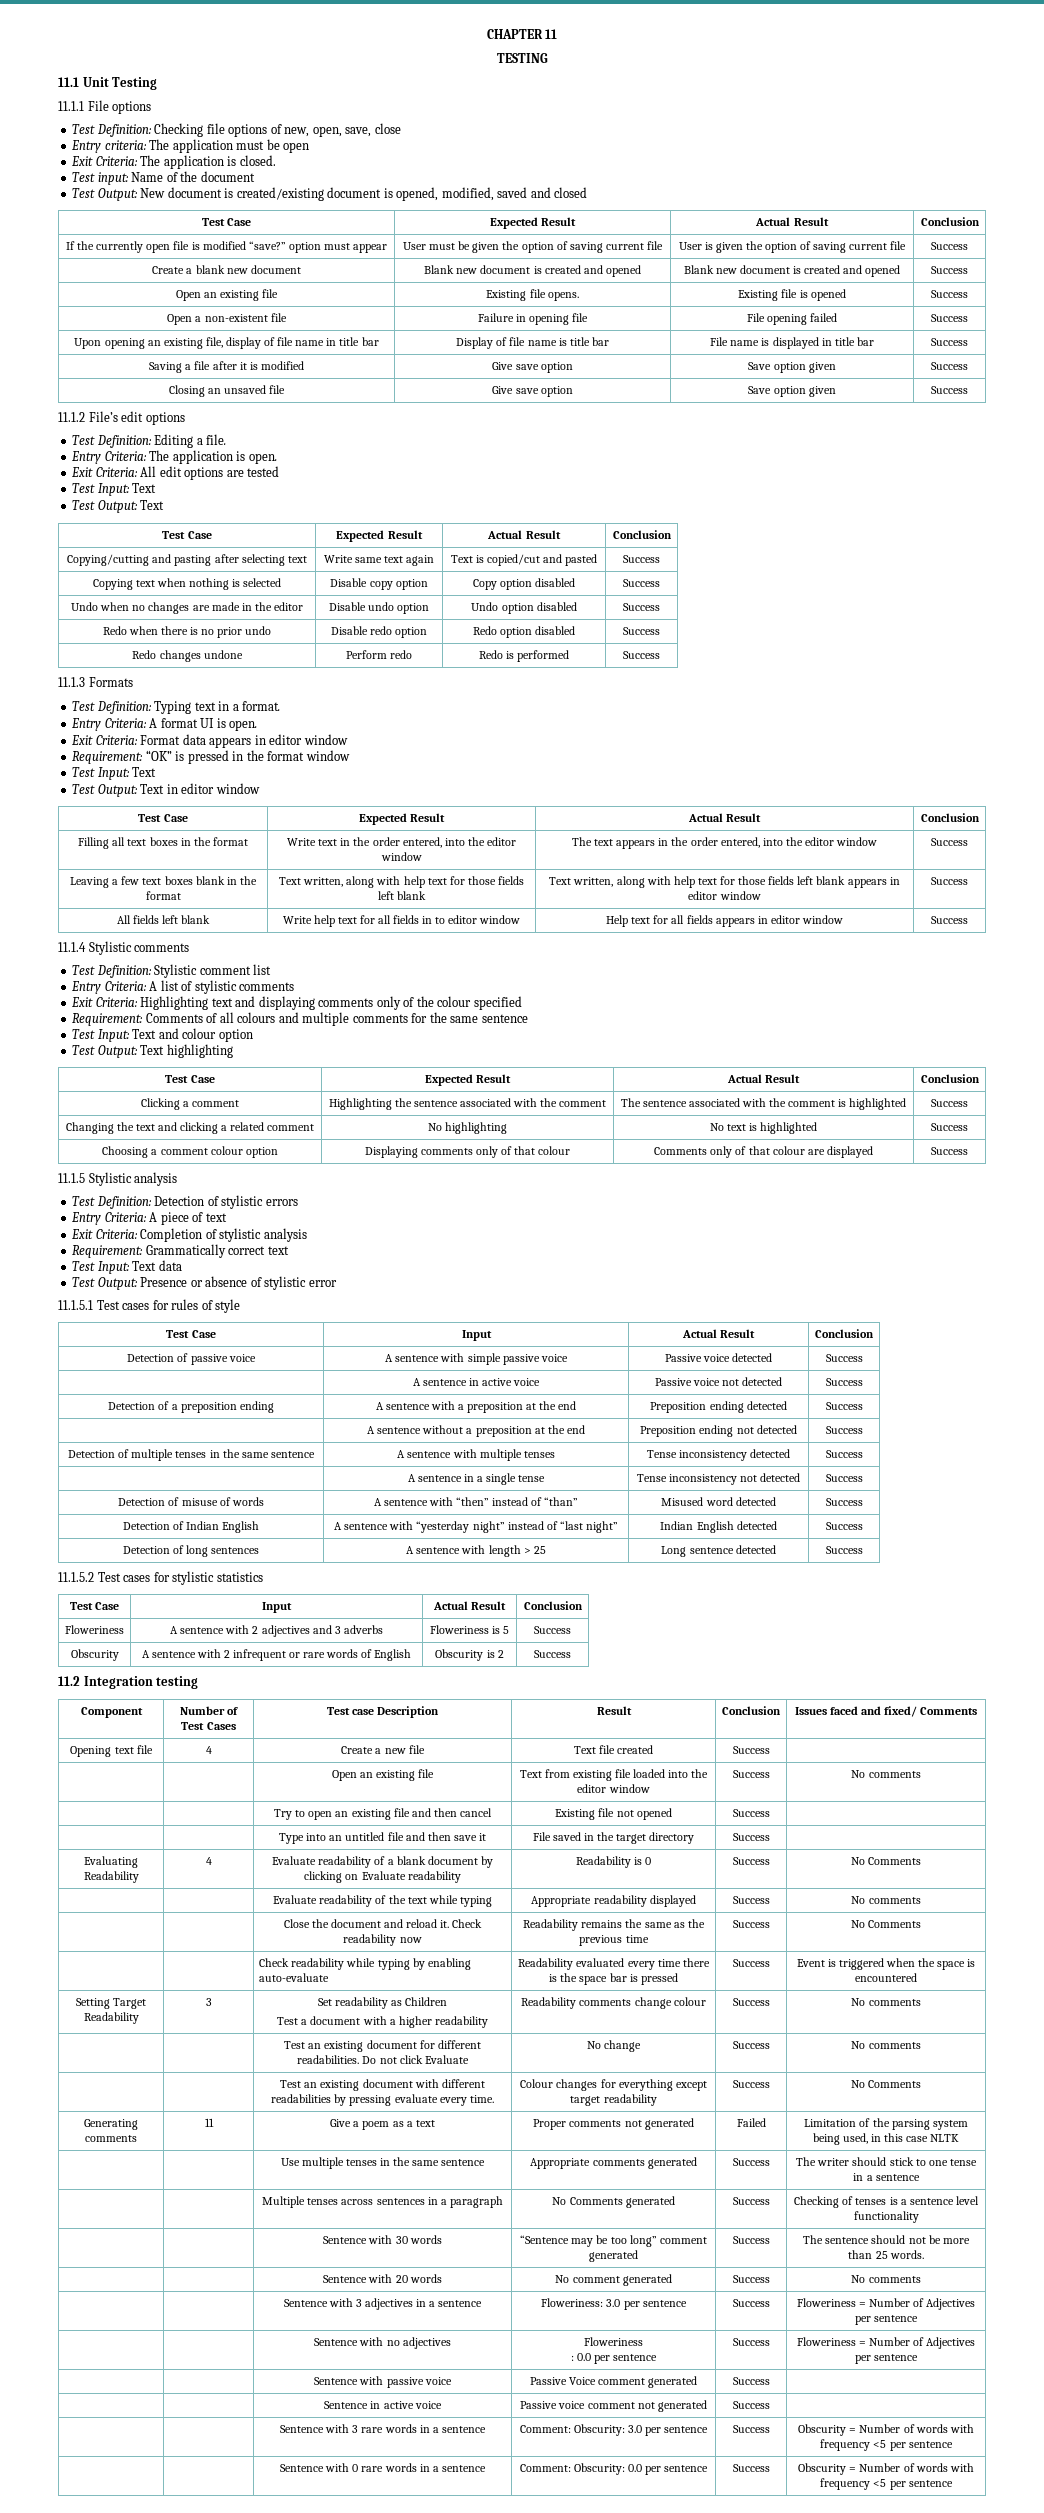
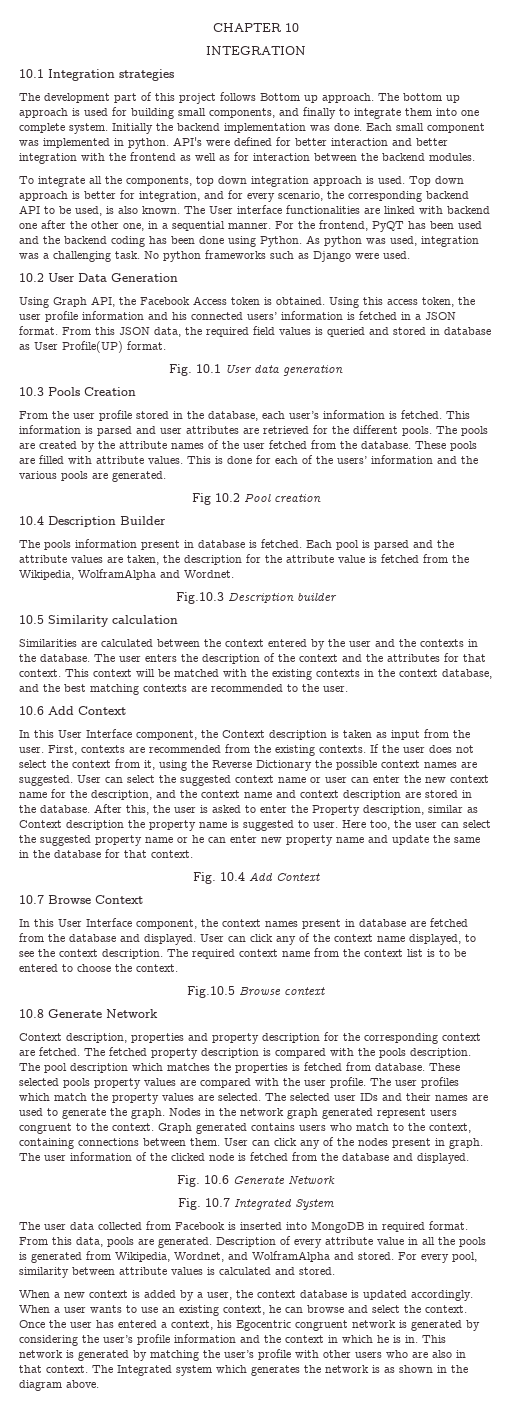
- CHAPTER 11
- TESTING
- 11.1 Unit Testing
- 11.1.1 File options
- Test Definition: Checking file options of new, open, save, close
- Entry criteria: The application must be open
- Exit Criteria: The application is closed.
- Test input: Name of the document
- Test Output: New document is created/existing document is opened, modified, saved and closed
- Test Case | Expected Result | Actual Result | Conclusion
- If the currently open file is modified “save?” option must appear | User must be given the option of saving current file | User is given the option of saving current file | Success
- Create a blank new document | Blank new document is created and opened | Blank new document is created and opened | Success
- Open an existing file | Existing file opens. | Existing file is opened | Success
- Open a non-existent file | Failure in opening file | File opening failed | Success
- Upon opening an existing file, display of file name in title bar | Display of file name is title bar | File name is displayed in title bar | Success
- Saving a file after it is modified | Give save option | Save option given | Success
- Closing an unsaved file | Give save option | Save option given | Success
- 11.1.2 File’s edit options
- Test Definition: Editing a file.
- Entry Criteria: The application is open.
- Exit Criteria: All edit options are tested
- Test Input: Text
- Test Output: Text
- Test Case | Expected Result | Actual Result | Conclusion
- Copying/cutting and pasting after selecting text | Write same text again | Text is copied/cut and pasted | Success
- Copying text when nothing is selected | Disable copy option | Copy option disabled | Success
- Undo when no changes are made in the editor | Disable undo option | Undo option disabled | Success
- Redo when there is no prior undo | Disable redo option | Redo option disabled | Success
- Redo changes undone | Perform redo | Redo is performed | Success
- 11.1.3 Formats
- Test Definition: Typing text in a format.
- Entry Criteria: A format UI is open.
- Exit Criteria: Format data appears in editor window
- Requirement: “OK” is pressed in the format window
- Test Input: Text
- Test Output: Text in editor window
- Test Case | Expected Result | Actual Result | Conclusion
- Filling all text boxes in the format | Write text in the order entered, into the editor window | The text appears in the order entered, into the editor window | Success
- Leaving a few text boxes blank in the format | Text written, along with help text for those fields left blank | Text written, along with help text for those fields left blank appears in editor window | Success
- All fields left blank | Write help text for all fields in to editor window | Help text for all fields appears in editor window | Success
- 11.1.4 Stylistic comments
- Test Definition: Stylistic comment list
- Entry Criteria: A list of stylistic comments
- Exit Criteria: Highlighting text and displaying comments only of the colour specified
- Requirement: Comments of all colours and multiple comments for the same sentence
- Test Input: Text and colour option
- Test Output: Text highlighting
- Test Case | Expected Result | Actual Result | Conclusion
- Clicking a comment | Highlighting the sentence associated with the comment | The sentence associated with the comment is highlighted | Success
- Changing the text and clicking a related comment | No highlighting | No text is highlighted | Success
- Choosing a comment colour option | Displaying comments only of that colour | Comments only of that colour are displayed | Success
- 11.1.5 Stylistic analysis
- Test Definition: Detection of stylistic errors
- Entry Criteria: A piece of text
- Exit Criteria: Completion of stylistic analysis
- Requirement: Grammatically correct text
- Test Input: Text data
- Test Output: Presence or absence of stylistic error
- 11.1.5.1 Test cases for rules of style
- Test Case | Input | Actual Result | Conclusion
- Detection of passive voice | A sentence with simple passive voice | Passive voice detected | Success
- | A sentence in active voice | Passive voice not detected | Success
- Detection of a preposition ending | A sentence with a preposition at the end | Preposition ending detected | Success
- | A sentence without a preposition at the end | Preposition ending not detected | Success
- Detection of multiple tenses in the same sentence | A sentence with multiple tenses | Tense inconsistency detected | Success
- | A sentence in a single tense | Tense inconsistency not detected | Success
- Detection of misuse of words | A sentence with “then” instead of “than” | Misused word detected | Success
- Detection of Indian English | A sentence with “yesterday night” instead of “last night” | Indian English detected | Success
- Detection of long sentences | A sentence with length > 25 | Long sentence detected | Success
- 11.1.5.2 Test cases for stylistic statistics
- Test Case | Input | Actual Result | Conclusion
- Floweriness | A sentence with 2 adjectives and 3 adverbs | Floweriness is 5 | Success
- Obscurity | A sentence with 2 infrequent or rare words of English | Obscurity is 2 | Success
- 11.2 Integration testing
- Component | Number of Test Cases | Test case Description | Result | Conclusion | Issues faced and fixed/ Comments
- Opening text file | 4 | Create a new file | Text file created | Success |
- | | Open an existing file | Text from existing file loaded into the editor window | Success | No comments
- | | Try to open an existing file and then cancel | Existing file not opened | Success |
- | | Type into an untitled file and then save it | File saved in the target directory | Success |
- Evaluating Readability | 4 | Evaluate readability of a blank document by clicking on Evaluate readability | Readability is 0 | Success | No Comments
- | | Evaluate readability of the text while typing | Appropriate readability displayed | Success | No comments
- | | Close the document and reload it. Check readability now | Readability remains the same as the previous time | Success | No Comments
- | | Check readability while typing by enabling auto-evaluate | Readability evaluated every time there is the space bar is pressed | Success | Event is triggered when the space is encountered
- Setting Target Readability | 3 | Set readability as Children
- Test a document with a higher readability | Readability comments change colour | Success | No comments
- | | Test an existing document for different readabilities. Do not click Evaluate | No change | Success | No comments
- | | Test an existing document with different readabilities by pressing evaluate every time. | Colour changes for everything except target readability | Success | No Comments
- Generating comments | 11 | Give a poem as a text | Proper comments not generated | Failed | Limitation of the parsing system being used, in this case NLTK
- | | Use multiple tenses in the same sentence | Appropriate comments generated | Success | The writer should stick to one tense in a sentence
- | | Multiple tenses across sentences in a paragraph | No Comments generated | Success | Checking of tenses is a sentence level functionality
- | | Sentence with 30 words | “Sentence may be too long” comment generated | Success | The sentence should not be more than 25 words.
- | | Sentence with 20 words | No comment generated | Success | No comments
- | | Sentence with 3 adjectives in a sentence | Floweriness: 3.0 per sentence | Success | Floweriness = Number of Adjectives per sentence
- | | Sentence with no adjectives | Floweriness
- : 0.0 per sentence | Success | Floweriness = Number of Adjectives per sentence
- | | Sentence with passive voice | Passive Voice comment generated | Success |
- | | Sentence in active voice | Passive voice comment not generated | Success |
- | | Sentence with 3 rare words in a sentence | Comment: Obscurity: 3.0 per sentence | Success | Obscurity = Number of words with frequency <5 per sentence
- | | Sentence with 0 rare words in a sentence | Comment: Obscurity: 0.0 per sentence | Success | Obscurity = Number of words with frequency <5 per sentence
+ CHAPTER 10
+ INTEGRATION
+ 10.1 Integration strategies
+ The development part of this project follows Bottom up approach. The bottom up approach is used for building small components, and finally to integrate them into one complete system. Initially the backend implementation was done. Each small component was implemented in python. API's were defined for better interaction and better integration with the frontend as well as for interaction between the backend modules.
+ To integrate all the components, top down integration approach is used. Top down approach is better for integration, and for every scenario, the corresponding backend API to be used, is also known. The User interface functionalities are linked with backend one after the other one, in a sequential manner. For the frontend, PyQT has been used and the backend coding has been done using Python. As python was used, integration was a challenging task. No python frameworks such as Django were used.
+ 10.2 User Data Generation
+ Using Graph API, the Facebook Access token is obtained. Using this access token, the user profile information and his connected users’ information is fetched in a JSON format. From this JSON data, the required field values is queried and stored in database as User Profile(UP) format.
+ Fig. 10.1 User data generation
+ 10.3 Pools Creation
+ From the user profile stored in the database, each user’s information is fetched. This information is parsed and user attributes are retrieved for the different pools. The pools are created by the attribute names of the user fetched from the database. These pools are filled with attribute values. This is done for each of the users’ information and the various pools are generated.
+ Fig 10.2 Pool creation
+ 10.4 Description Builder
+ The pools information present in database is fetched. Each pool is parsed and the attribute values are taken, the description for the attribute value is fetched from the Wikipedia, WolframAlpha and Wordnet.
+ Fig.10.3 Description builder
+ 10.5 Similarity calculation
+ Similarities are calculated between the context entered by the user and the contexts in the database. The user enters the description of the context and the attributes for that context. This context will be matched with the existing contexts in the context database, and the best matching contexts are recommended to the user.
+ 10.6 Add Context
+ In this User Interface component, the Context description is taken as input from the user. First, contexts are recommended from the existing contexts. If the user does not select the context from it, using the Reverse Dictionary the possible context names are suggested. User can select the suggested context name or user can enter the new context name for the description, and the context name and context description are stored in the database. After this, the user is asked to enter the Property description, similar as Context description the property name is suggested to user. Here too, the user can select the suggested property name or he can enter new property name and update the same in the database for that context.
+ Fig. 10.4 Add Context
+ 10.7 Browse Context
+ In this User Interface component, the context names present in database are fetched from the database and displayed. User can click any of the context name displayed, to see the context description. The required context name from the context list is to be entered to choose the context.
+ Fig.10.5 Browse context
+ 10.8 Generate Network
+ Context description, properties and property description for the corresponding context are fetched. The fetched property description is compared with the pools description. The pool description which matches the properties is fetched from database. These selected pools property values are compared with the user profile. The user profiles which match the property values are selected. The selected user IDs and their names are used to generate the graph. Nodes in the network graph generated represent users congruent to the context. Graph generated contains users who match to the context, containing connections between them. User can click any of the nodes present in graph. The user information of the clicked node is fetched from the database and displayed.
+ Fig. 10.6 Generate Network
+ Fig. 10.7 Integrated System
+ The user data collected from Facebook is inserted into MongoDB in required format. From this data, pools are generated. Description of every attribute value in all the pools is generated from Wikipedia, Wordnet, and WolframAlpha and stored. For every pool, similarity between attribute values is calculated and stored.
+ When a new context is added by a user, the context database is updated accordingly. When a user wants to use an existing context, he can browse and select the context. Once the user has entered a context, his Egocentric congruent network is generated by considering the user’s profile information and the context in which he is in. This network is generated by matching the user’s profile with other users who are also in that context. The Integrated system which generates the network is as shown in the diagram above.

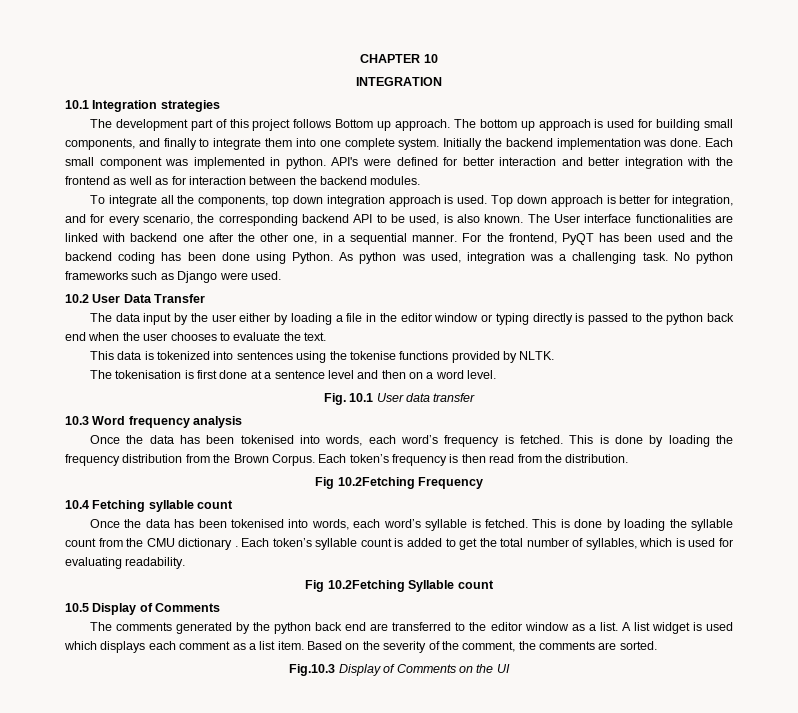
- 10.2 User Data Generation
- Using Graph API, the Facebook Access token is obtained. Using this access token, the user profile information and his connected users’ information is fetched in a JSON format. From this JSON data, the required field values is queried and stored in database as User Profile(UP) format.
+ 10.2 User Data Transfer
+ The data input by the user either by loading a file in the editor window or typing directly is passed to the python back end when the user chooses to evaluate the text.
+ This data is tokenized into sentences using the tokenise functions provided by NLTK.
+ The tokenisation is first done at a sentence level and then on a word level.
- Fig. 10.1 User data generation
+ Fig. 10.1 User data transfer
- 10.3 Pools Creation
- From the user profile stored in the database, each user’s information is fetched. This information is parsed and user attributes are retrieved for the different pools. The pools are created by the attribute names of the user fetched from the database. These pools are filled with attribute values. This is done for each of the users’ information and the various pools are generated.
- Fig 10.2 Pool creation
- 10.4 Description Builder
- The pools information present in database is fetched. Each pool is parsed and the attribute values are taken, the description for the attribute value is fetched from the Wikipedia, WolframAlpha and Wordnet.
- Fig.10.3 Description builder
- 10.5 Similarity calculation
- Similarities are calculated between the context entered by the user and the contexts in the database. The user enters the description of the context and the attributes for that context. This context will be matched with the existing contexts in the context database, and the best matching contexts are recommended to the user.
- 10.6 Add Context
- In this User Interface component, the Context description is taken as input from the user. First, contexts are recommended from the existing contexts. If the user does not select the context from it, using the Reverse Dictionary the possible context names are suggested. User can select the suggested context name or user can enter the new context name for the description, and the context name and context description are stored in the database. After this, the user is asked to enter the Property description, similar as Context description the property name is suggested to user. Here too, the user can select the suggested property name or he can enter new property name and update the same in the database for that context.
- Fig. 10.4 Add Context
- 10.7 Browse Context
- In this User Interface component, the context names present in database are fetched from the database and displayed. User can click any of the context name displayed, to see the context description. The required context name from the context list is to be entered to choose the context.
- Fig.10.5 Browse context
- 10.8 Generate Network
- Context description, properties and property description for the corresponding context are fetched. The fetched property description is compared with the pools description. The pool description which matches the properties is fetched from database. These selected pools property values are compared with the user profile. The user profiles which match the property values are selected. The selected user IDs and their names are used to generate the graph. Nodes in the network graph generated represent users congruent to the context. Graph generated contains users who match to the context, containing connections between them. User can click any of the nodes present in graph. The user information of the clicked node is fetched from the database and displayed.
- Fig. 10.6 Generate Network
- Fig. 10.7 Integrated System
- The user data collected from Facebook is inserted into MongoDB in required format. From this data, pools are generated. Description of every attribute value in all the pools is generated from Wikipedia, Wordnet, and WolframAlpha and stored. For every pool, similarity between attribute values is calculated and stored.
- When a new context is added by a user, the context database is updated accordingly. When a user wants to use an existing context, he can browse and select the context. Once the user has entered a context, his Egocentric congruent network is generated by considering the user’s profile information and the context in which he is in. This network is generated by matching the user’s profile with other users who are also in that context. The Integrated system which generates the network is as shown in the diagram above.
+ 10.3 Word frequency analysis
+ Once the data has been tokenised into words, each word’s frequency is fetched. This is done by loading the frequency distribution from the Brown Corpus. Each token’s frequency is then read from the distribution.
+ Fig 10.2Fetching Frequency
+ 10.4 Fetching syllable count
+ Once the data has been tokenised into words, each word’s syllable is fetched. This is done by loading the syllable count from the CMU dictionary . Each token’s syllable count is added to get the total number of syllables, which is used for evaluating readability.
+ Fig 10.2Fetching Syllable count
+ 10.5 Display of Comments
+ The comments generated by the python back end are transferred to the editor window as a list. A list widget is used which displays each comment as a list item. Based on the severity of the comment, the comments are sorted.
+ Fig.10.3 Display of Comments on the UI

